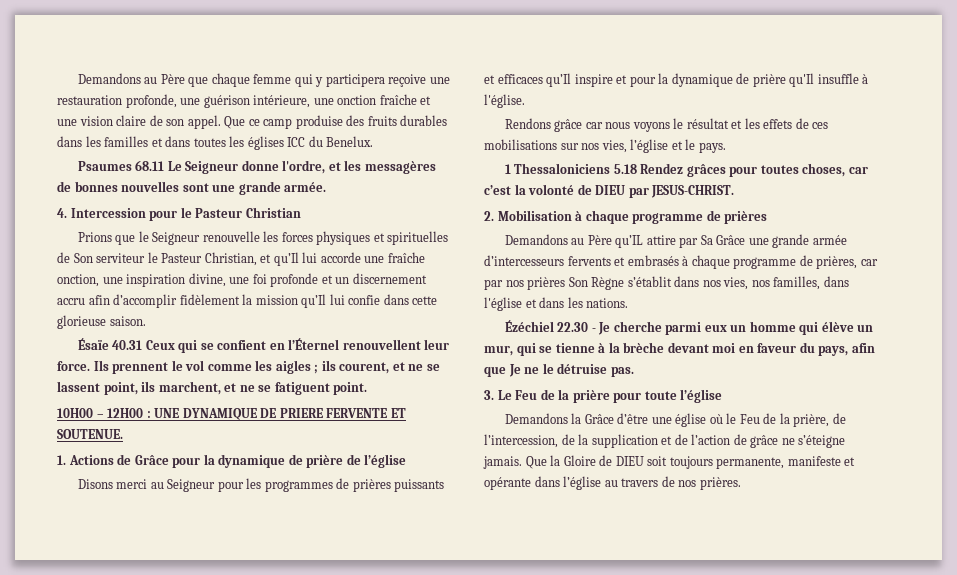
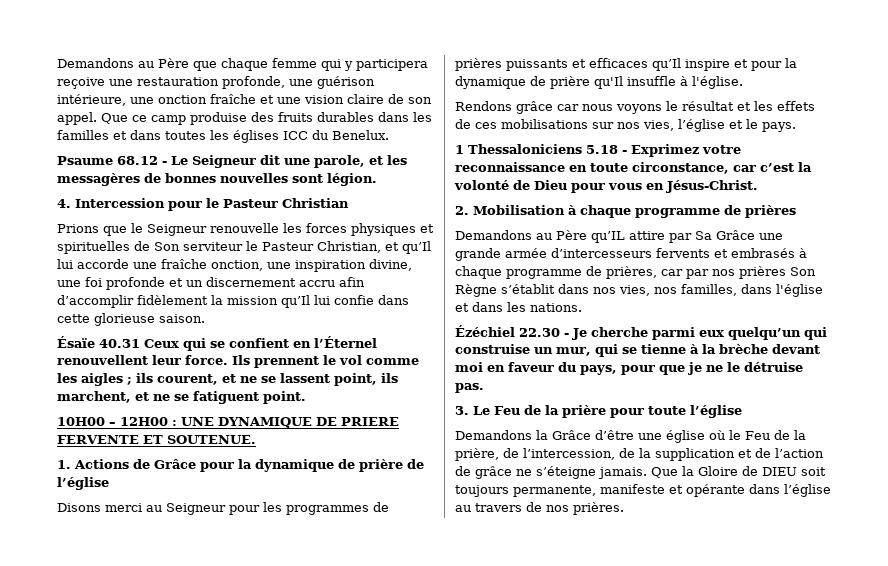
- Psaumes 68.11 Le Seigneur donne l'ordre, et les messagères de bonnes nouvelles sont une grande armée.
+ Psaume 68.12 - Le Seigneur dit une parole, et les messagères de bonnes nouvelles sont légion.
- 1 Thessaloniciens 5.18 Rendez grâces pour toutes choses, car c’est la volonté de DIEU par JESUS-CHRIST.
+ 1 Thessaloniciens 5.18 - Exprimez votre reconnaissance en toute circonstance, car c’est la volonté de Dieu pour vous en Jésus-Christ.
- Ézéchiel 22.30 - Je cherche parmi eux un homme qui élève un mur, qui se tienne à la brèche devant moi en faveur du pays, afin que Je ne le détruise pas.
+ Ézéchiel 22.30 - Je cherche parmi eux quelqu’un qui construise un mur, qui se tienne à la brèche devant moi en faveur du pays, pour que je ne le détruise pas.

